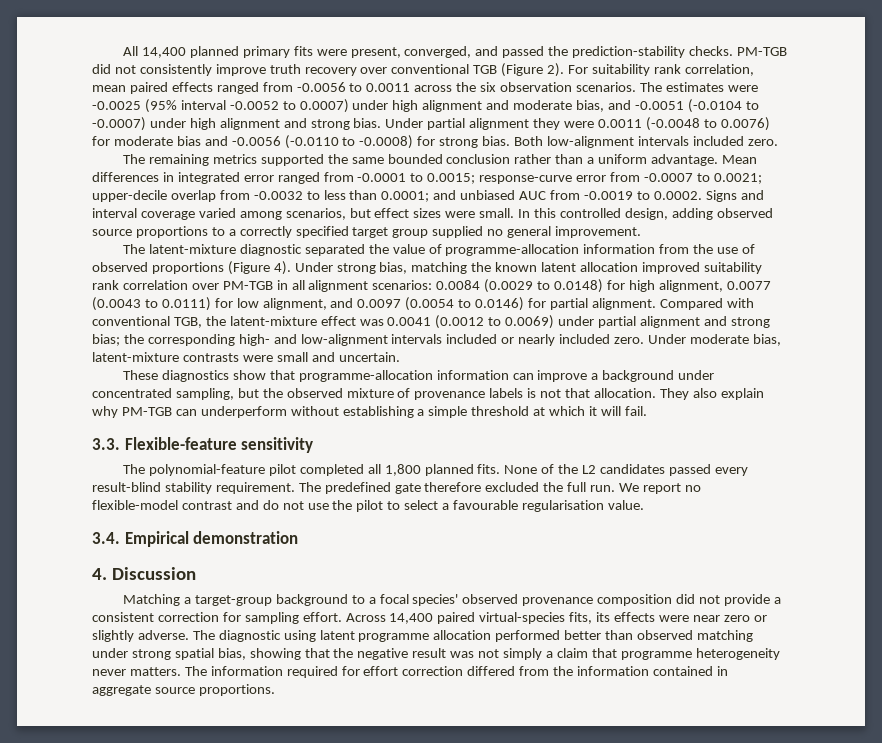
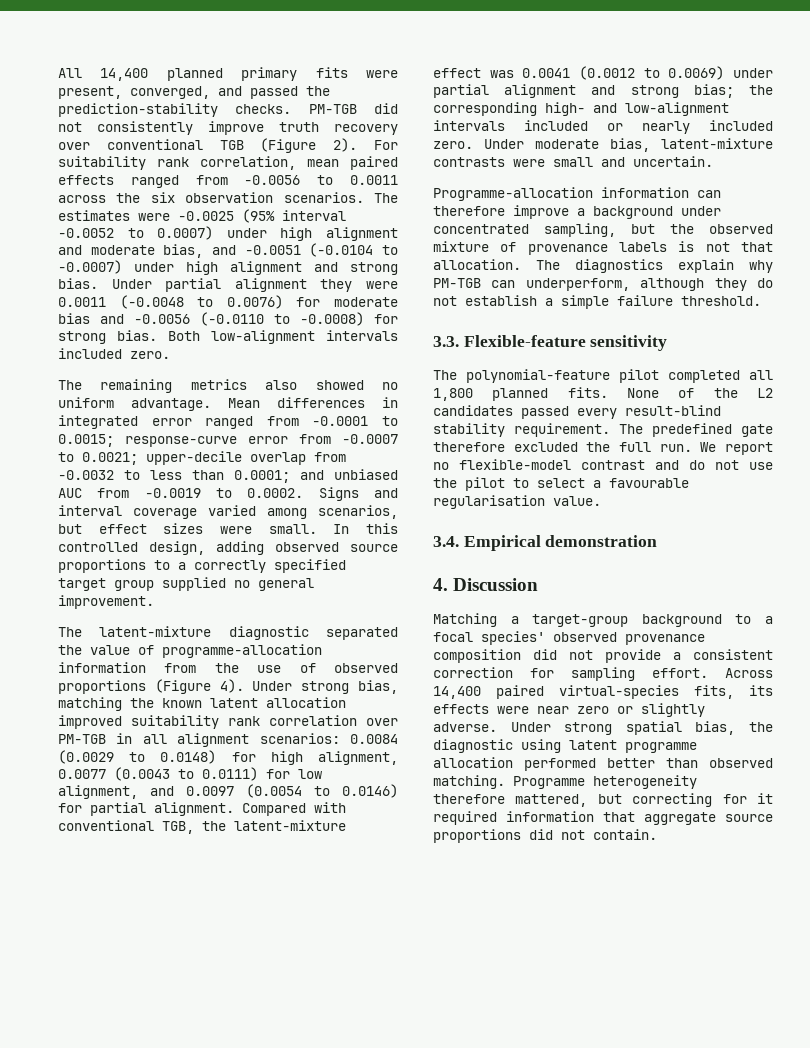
- The remaining metrics supported the same bounded conclusion rather than a uniform advantage.
+ The remaining metrics also showed no uniform advantage.
- These diagnostics show that programme-allocation information can improve a background under concentrated sampling, but the observed mixture of provenance labels is not that allocation.
+ Programme-allocation information can therefore improve a background under concentrated sampling, but the observed mixture of provenance labels is not that allocation.
- They also explain why PM-TGB can underperform without establishing a simple threshold at which it will fail.
+ The diagnostics explain why PM-TGB can underperform, although they do not establish a simple failure threshold.
- The diagnostic using latent programme allocation performed better than observed matching under strong spatial bias, showing that the negative result was not simply a claim that programme heterogeneity never matters. The information required for effort correction differed from the information contained in aggregate source proportions.
+ Under strong spatial bias, the diagnostic using latent programme allocation performed better than observed matching. Programme heterogeneity therefore mattered, but correcting for it required information that aggregate source proportions did not contain.

